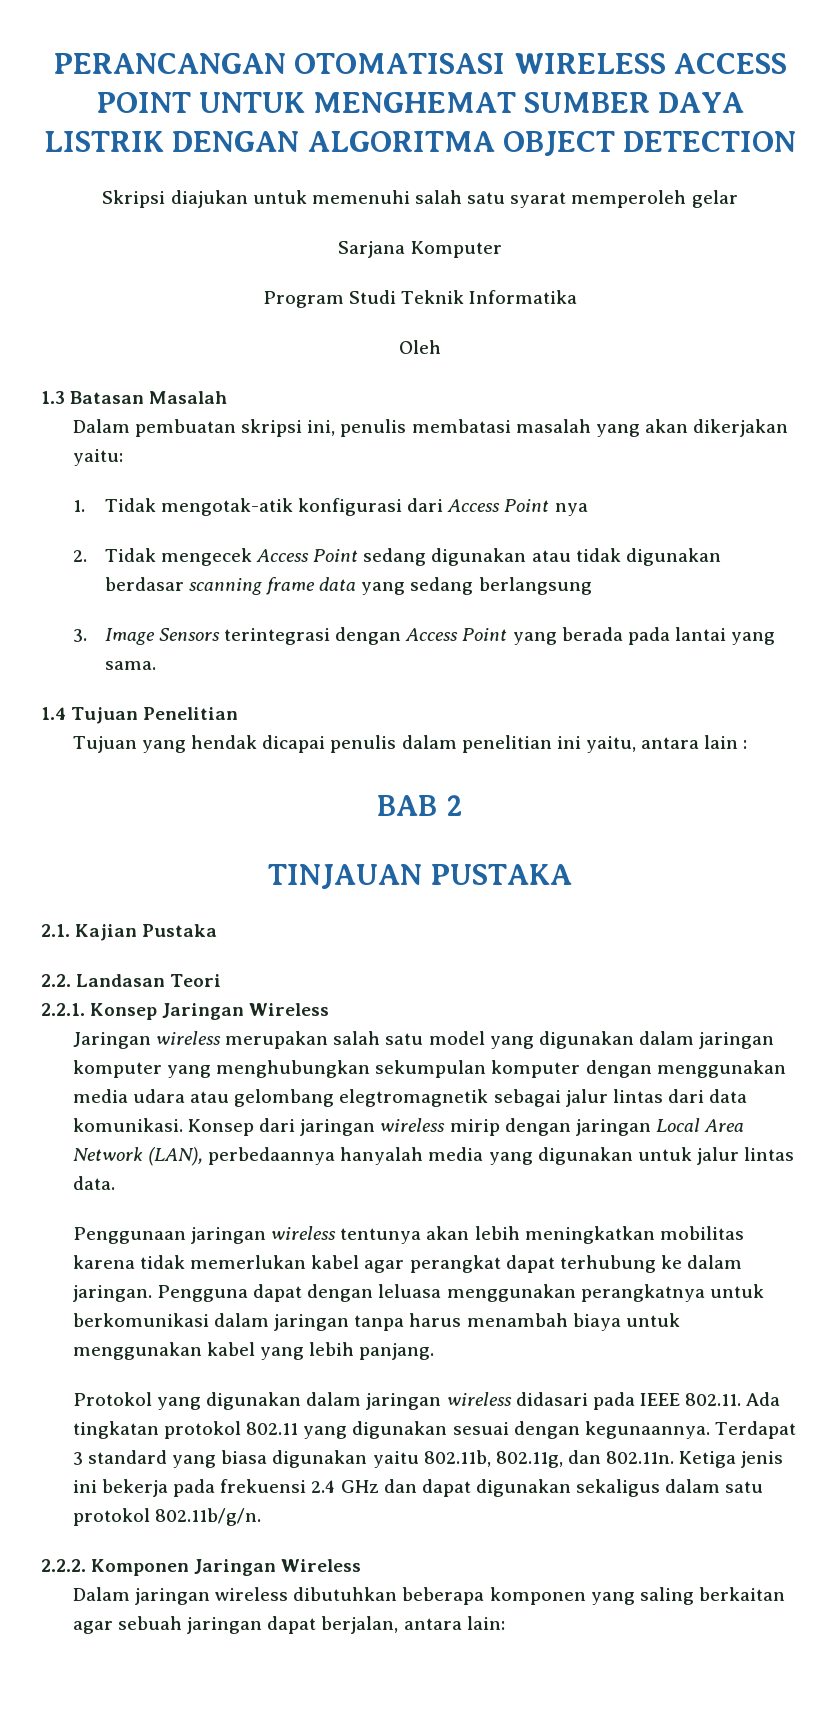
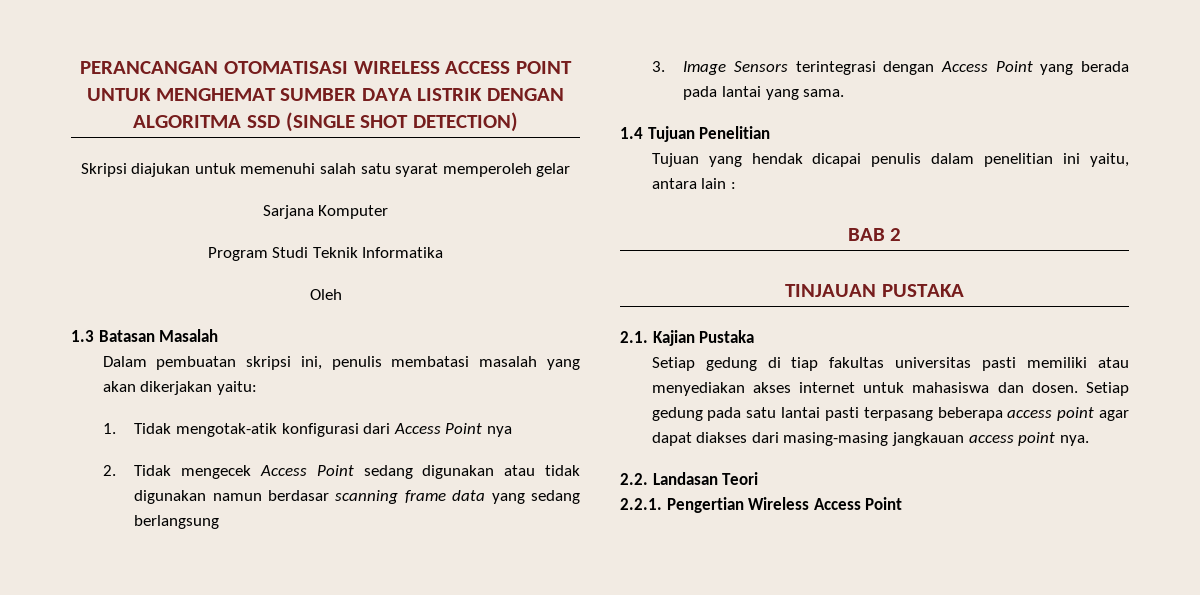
- PERANCANGAN OTOMATISASI WIRELESS ACCESS POINT UNTUK MENGHEMAT SUMBER DAYA LISTRIK DENGAN ALGORITMA OBJECT DETECTION
+ PERANCANGAN OTOMATISASI WIRELESS ACCESS POINT UNTUK MENGHEMAT SUMBER DAYA LISTRIK DENGAN ALGORITMA SSD (SINGLE SHOT DETECTION)
- 2. Tidak mengecek Access Point sedang digunakan atau tidak digunakan berdasar scanning frame data yang sedang berlangsung
+ 2. Tidak mengecek Access Point sedang digunakan atau tidak digunakan namun berdasar scanning frame data yang sedang berlangsung
+ Setiap gedung di tiap fakultas universitas pasti memiliki atau menyediakan akses internet untuk mahasiswa dan dosen. Setiap gedung pada satu lantai pasti terpasang beberapa access point agar dapat diakses dari masing-masing jangkauan access point nya.
- 2.2.1. Konsep Jaringan Wireless
- Jaringan wireless merupakan salah satu model yang digunakan dalam jaringan komputer yang menghubungkan sekumpulan komputer dengan menggunakan media udara atau gelombang elegtromagnetik sebagai jalur lintas dari data komunikasi. Konsep dari jaringan wireless mirip dengan jaringan Local Area Network (LAN), perbedaannya hanyalah media yang digunakan untuk jalur lintas data.
- Penggunaan jaringan wireless tentunya akan lebih meningkatkan mobilitas karena tidak memerlukan kabel agar perangkat dapat terhubung ke dalam jaringan. Pengguna dapat dengan leluasa menggunakan perangkatnya untuk berkomunikasi dalam jaringan tanpa harus menambah biaya untuk menggunakan kabel yang lebih panjang.
- Protokol yang digunakan dalam jaringan wireless didasari pada IEEE 802.11. Ada tingkatan protokol 802.11 yang digunakan sesuai dengan kegunaannya. Terdapat 3 standard yang biasa digunakan yaitu 802.11b, 802.11g, dan 802.11n. Ketiga jenis ini bekerja pada frekuensi 2.4 GHz dan dapat digunakan sekaligus dalam satu protokol 802.11b/g/n.
- 2.2.2. Komponen Jaringan Wireless
- Dalam jaringan wireless dibutuhkan beberapa komponen yang saling berkaitan agar sebuah jaringan dapat berjalan, antara lain:
+ 2.2.1. Pengertian Wireless Access Point

